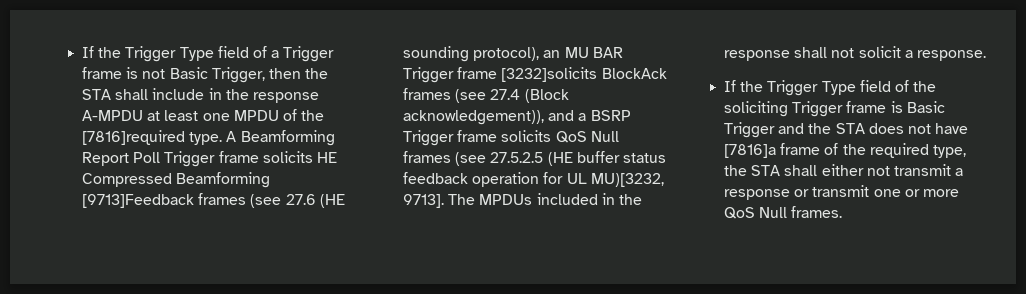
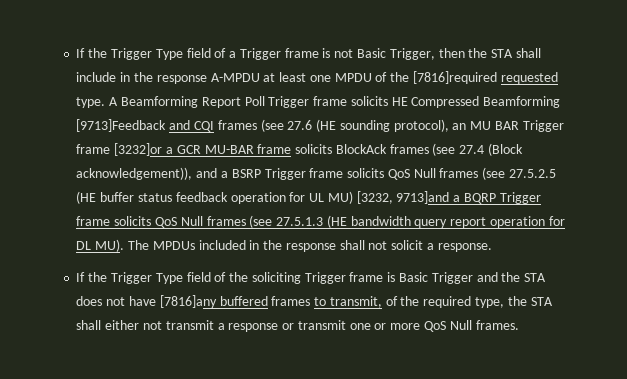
- If the Trigger Type field of a Trigger frame is not Basic Trigger, then the STA shall include in the response A-MPDU at least one MPDU of the [7816]required type.
+ If the Trigger Type field of a Trigger frame is not Basic Trigger, then the STA shall include in the response A-MPDU at least one MPDU of the [7816]required requested type.
- A Beamforming Report Poll Trigger frame solicits HE Compressed Beamforming [9713]Feedback frames (see 27.6 (HE sounding protocol), an MU BAR Trigger frame [3232]solicits BlockAck frames (see 27.4 (Block acknowledgement)), and a BSRP Trigger frame solicits QoS Null frames (see 27.5.2.5 (HE buffer status feedback operation for UL MU)[3232, 9713]. The MPDUs included in the response shall not solicit a response.
+ A Beamforming Report Poll Trigger frame solicits HE Compressed Beamforming [9713]Feedback and CQI frames (see 27.6 (HE sounding protocol), an MU BAR Trigger frame [3232]or a GCR MU-BAR frame solicits BlockAck frames (see 27.4 (Block acknowledgement)), and a BSRP Trigger frame solicits QoS Null frames (see 27.5.2.5 (HE buffer status feedback operation for UL MU) [3232, 9713]and a BQRP Trigger frame solicits QoS Null frames (see 27.5.1.3 (HE bandwidth query report operation for DL MU). The MPDUs included in the response shall not solicit a response.
- If the Trigger Type field of the soliciting Trigger frame is Basic Trigger and the STA does not have [7816]a frame of the required type, the STA shall either not transmit a response or transmit one or more QoS Null frames.
+ If the Trigger Type field of the soliciting Trigger frame is Basic Trigger and the STA does not have [7816]any buffered frames to transmit, of the required type, the STA shall either not transmit a response or transmit one or more QoS Null frames.

